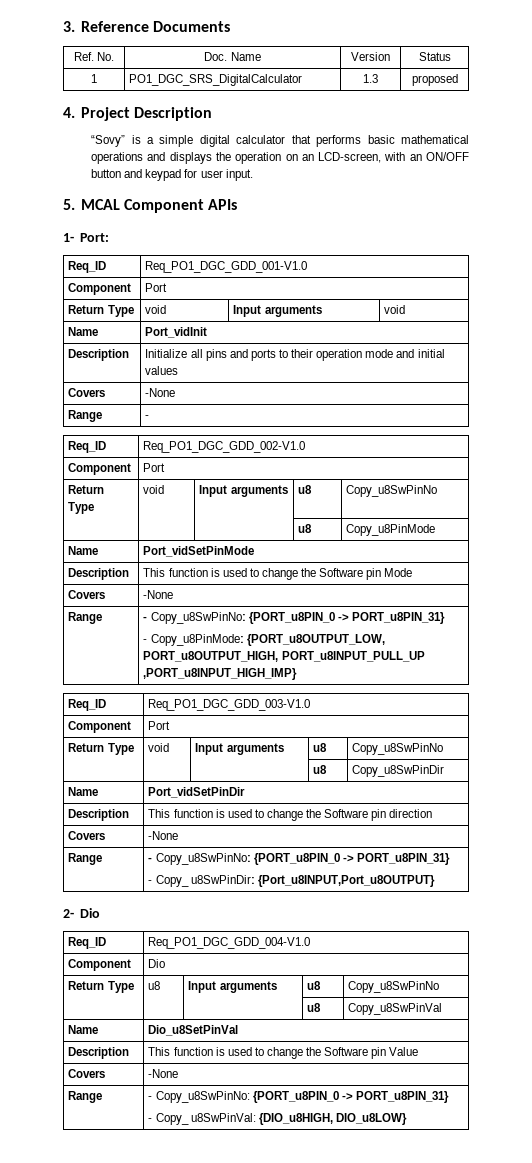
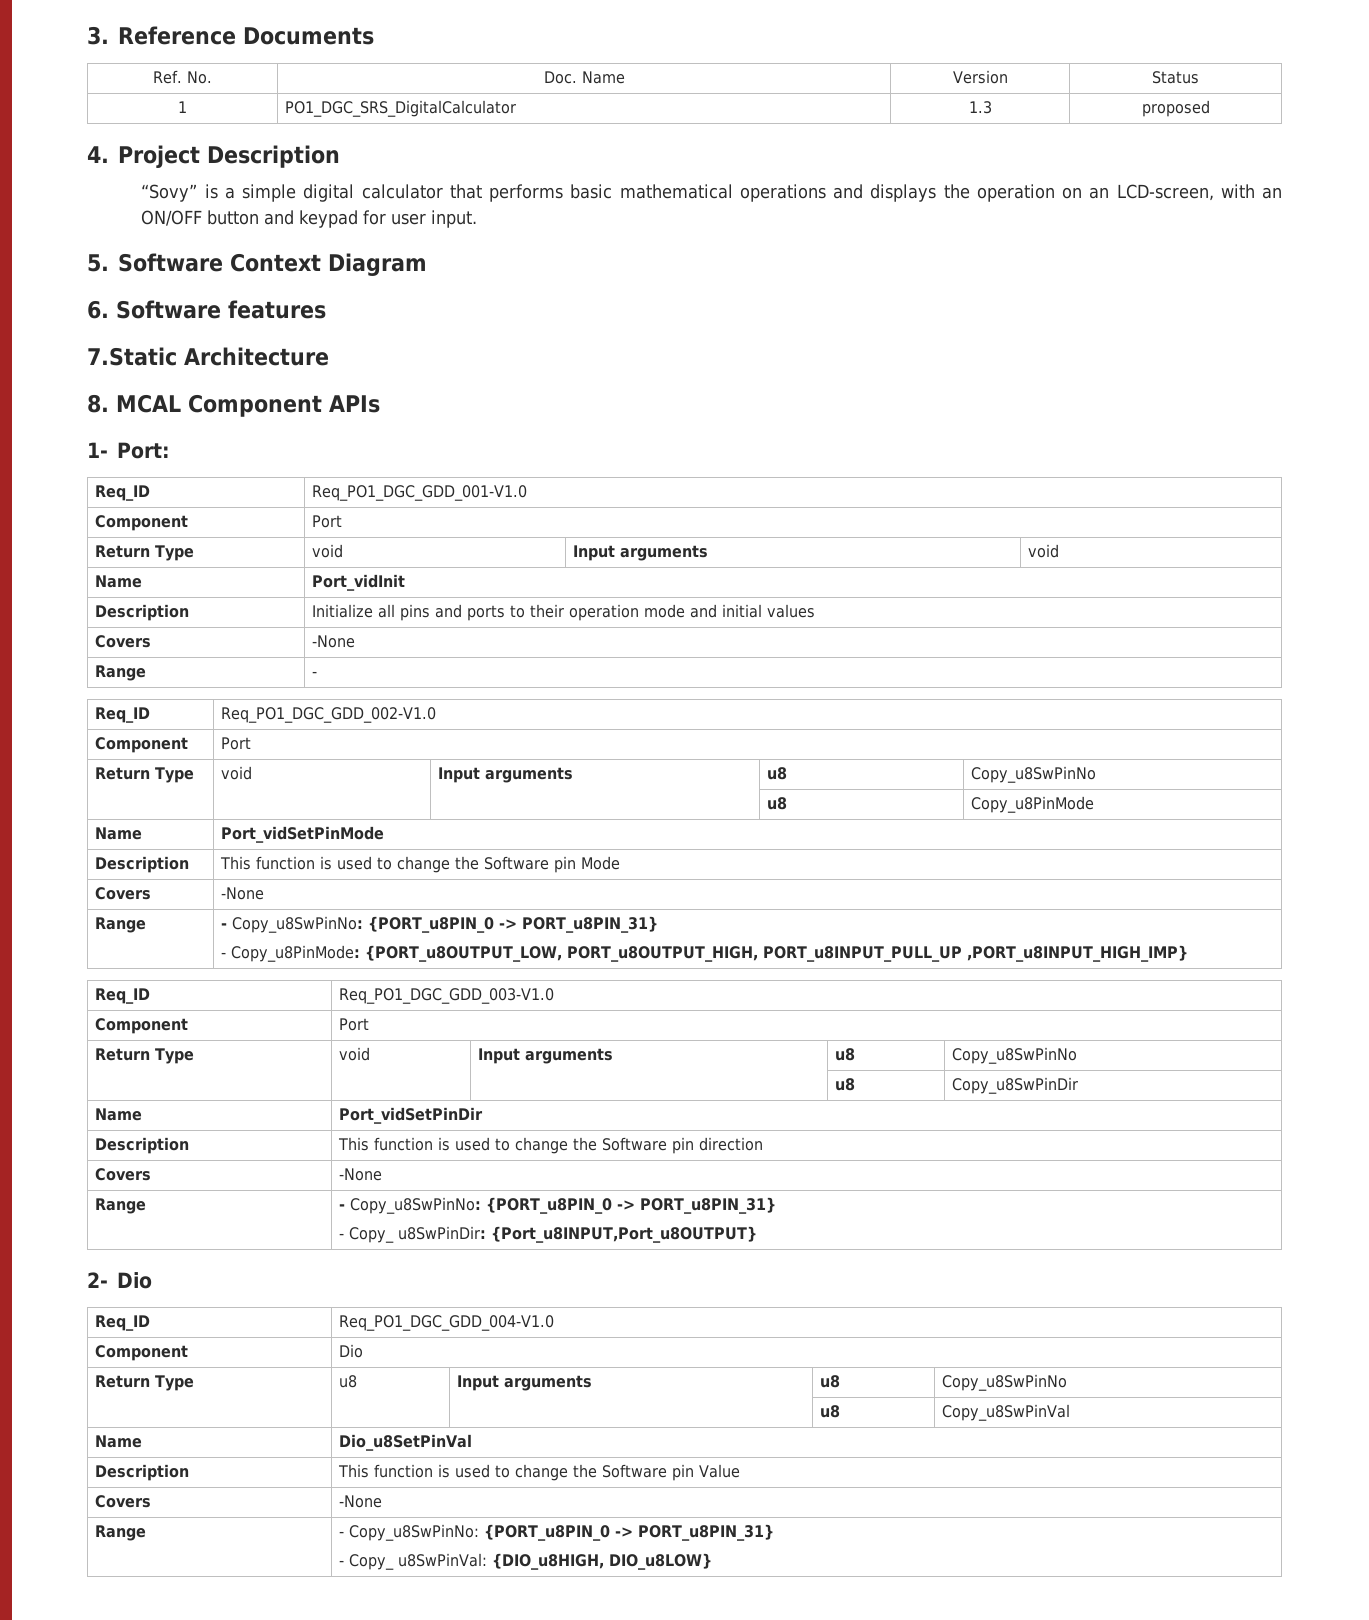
- 5. MCAL Component APIs
+ 5. Software Context Diagram
+ 6. Software features
+ 7.Static Architecture
+ 8. MCAL Component APIs

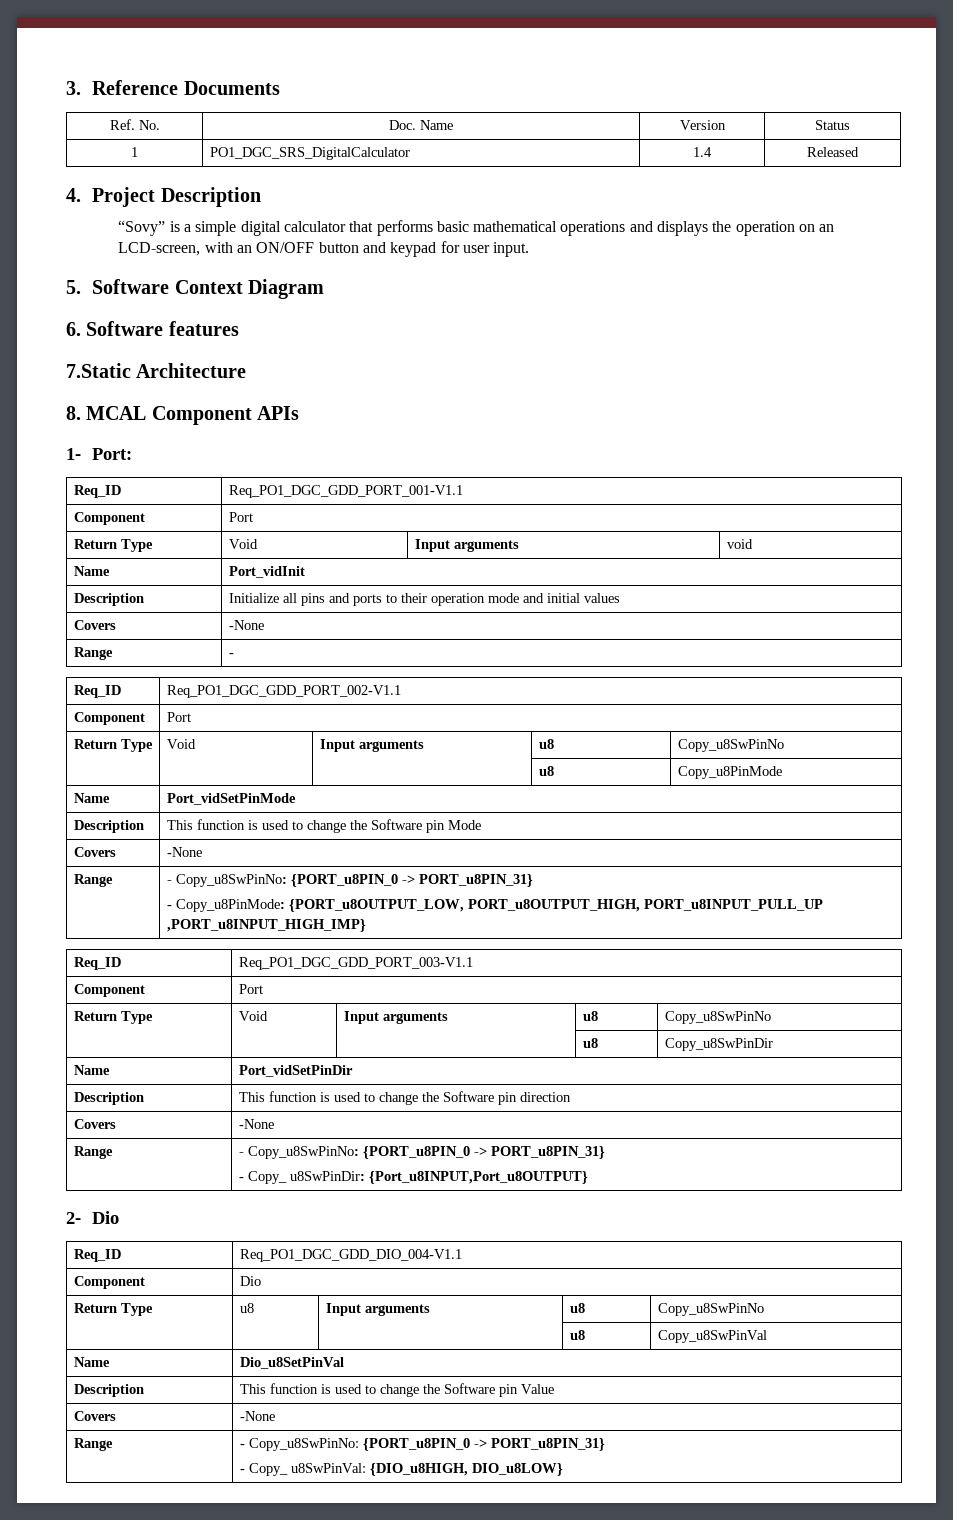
- 1 | PO1_DGC_SRS_DigitalCalculator | 1.3 | proposed
+ 1 | PO1_DGC_SRS_DigitalCalculator | 1.4 | Released
- Req_ID | Req_PO1_DGC_GDD_001-V1.0
+ Req_ID | Req_PO1_DGC_GDD_PORT_001-V1.1
  Component | Port
- Return Type | void | Input arguments | void
+ Return Type | Void | Input arguments | void
- Req_ID | Req_PO1_DGC_GDD_002-V1.0
+ Req_ID | Req_PO1_DGC_GDD_PORT_002-V1.1
  Component | Port
- Return Type | void | Input arguments | u8 | Copy_u8SwPinNo
+ Return Type | Void | Input arguments | u8 | Copy_u8SwPinNo
- Req_ID | Req_PO1_DGC_GDD_003-V1.0
+ Req_ID | Req_PO1_DGC_GDD_PORT_003-V1.1
  Component | Port
- Return Type | void | Input arguments | u8 | Copy_u8SwPinNo
+ Return Type | Void | Input arguments | u8 | Copy_u8SwPinNo
- Req_ID | Req_PO1_DGC_GDD_004-V1.0
+ Req_ID | Req_PO1_DGC_GDD_DIO_004-V1.1

